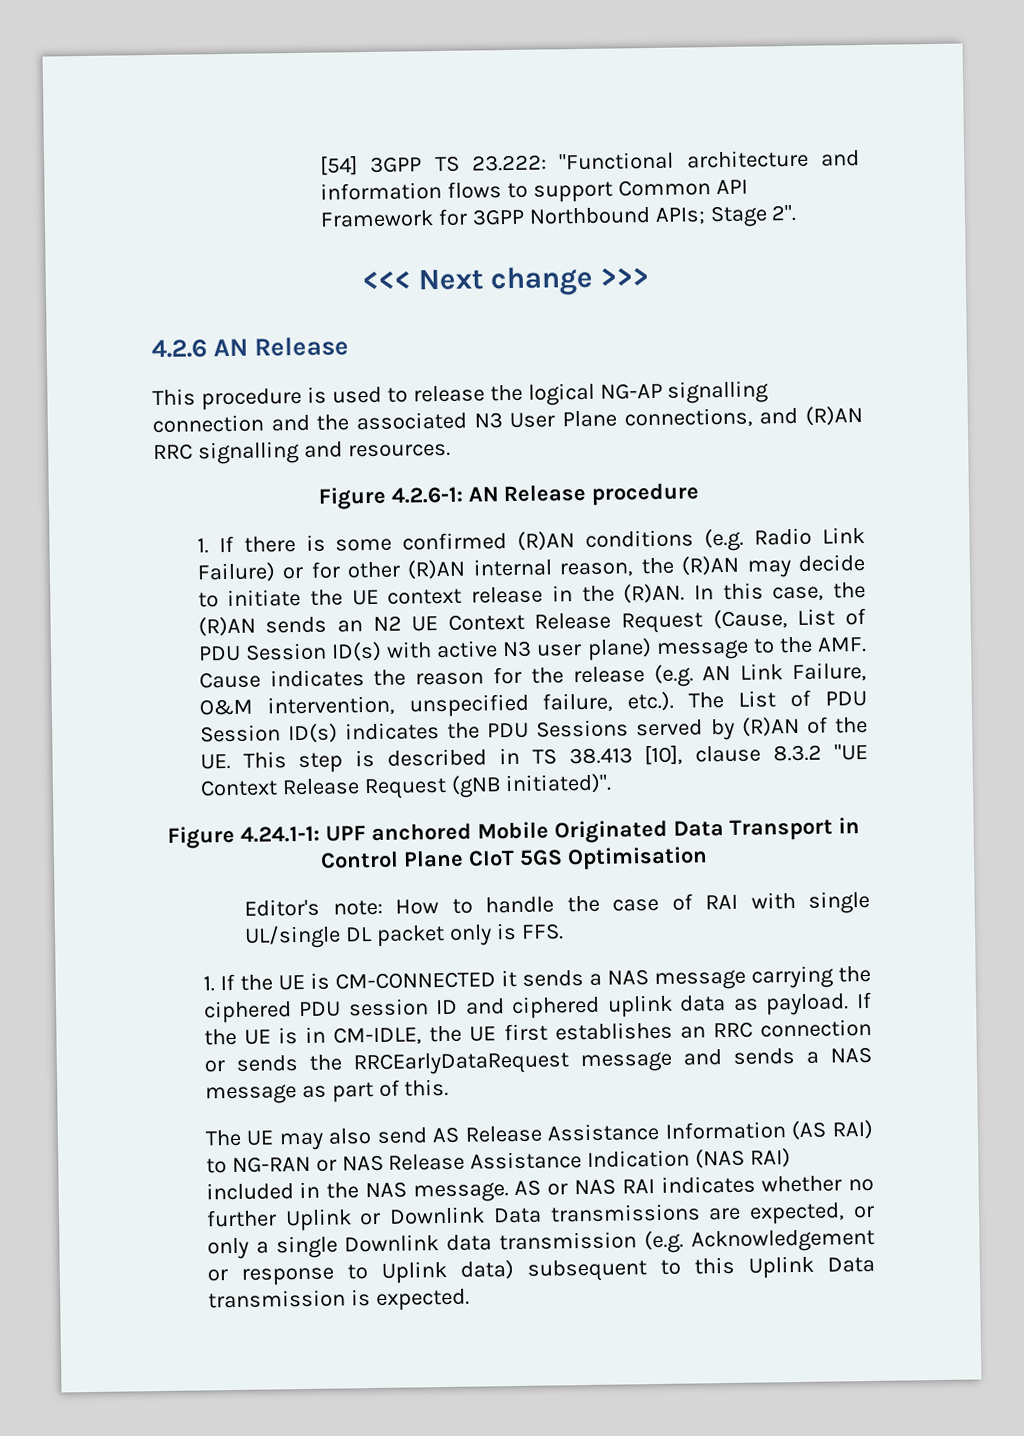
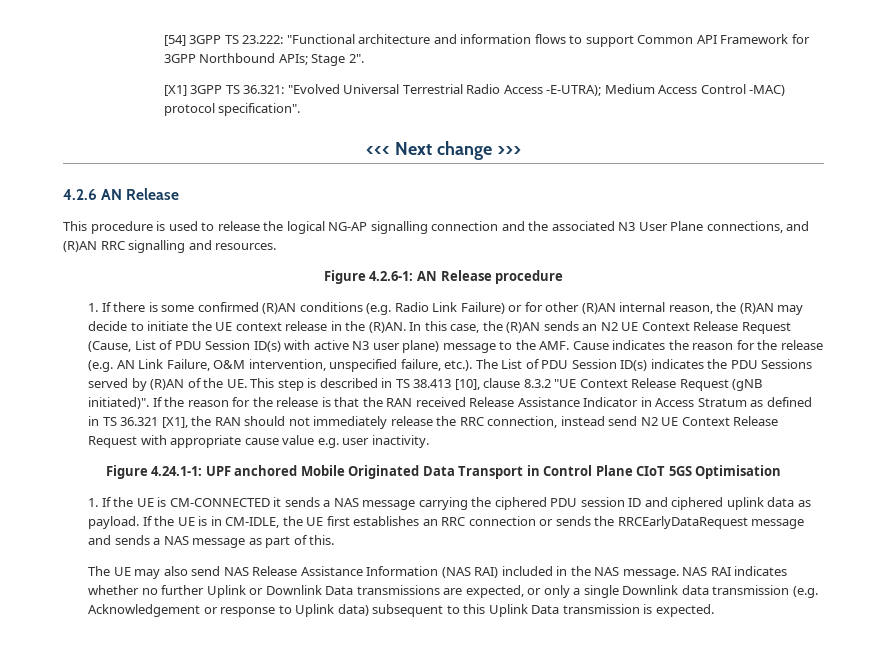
+ [X1] 3GPP TS 36.321: "Evolved Universal Terrestrial Radio Access -E-UTRA); Medium Access Control -MAC) protocol specification".
+ If the reason for the release is that the RAN received Release Assistance Indicator in Access Stratum as defined in TS 36.321 [X1], the RAN should not immediately release the RRC connection, instead send N2 UE Context Release Request with appropriate cause value e.g. user inactivity.
- Editor's note: How to handle the case of RAI with single UL/single DL packet only is FFS.
- The UE may also send AS Release Assistance Information (AS RAI) to NG-RAN or NAS Release Assistance Indication (NAS RAI) included in the NAS message.
+ The UE may also send NAS Release Assistance Information (NAS RAI) included in the NAS message.
- AS or NAS RAI indicates whether no further Uplink or Downlink Data transmissions are expected, or only a single Downlink data transmission (e.g. Acknowledgement or response to Uplink data) subsequent to this Uplink Data transmission is expected.
+ NAS RAI indicates whether no further Uplink or Downlink Data transmissions are expected, or only a single Downlink data transmission (e.g. Acknowledgement or response to Uplink data) subsequent to this Uplink Data transmission is expected.

